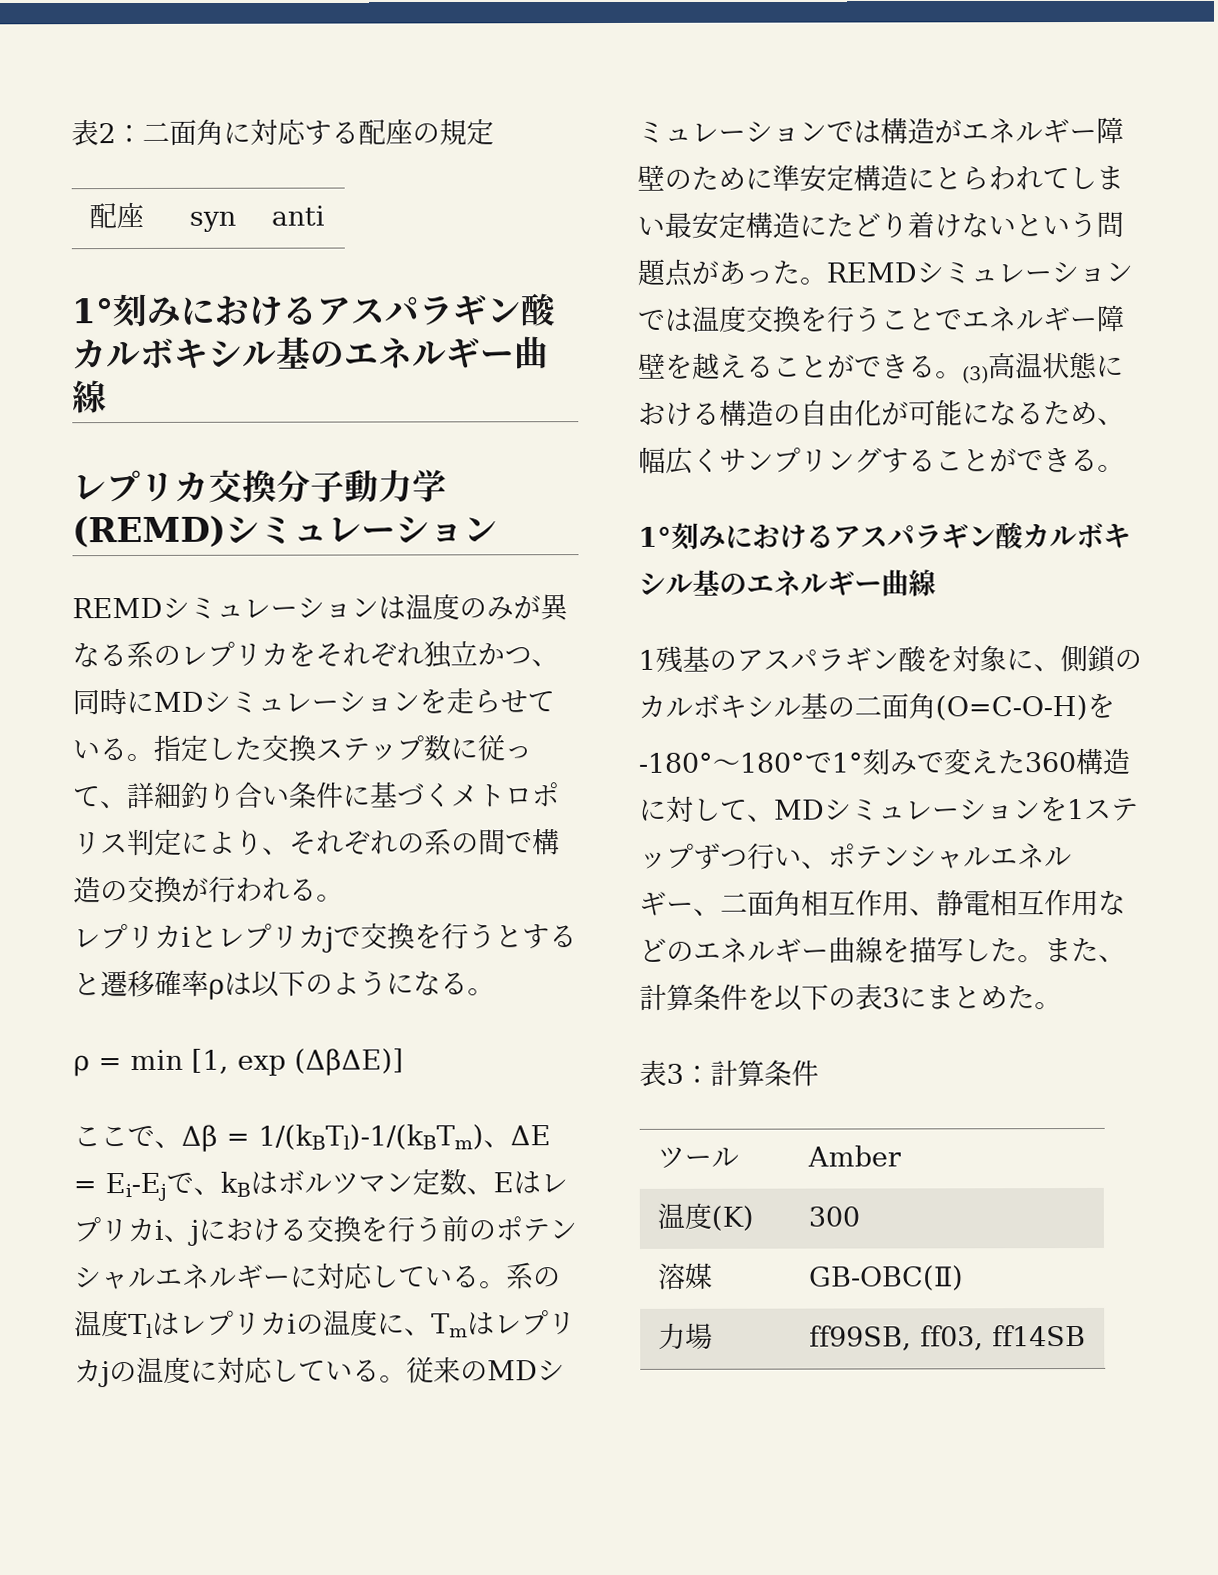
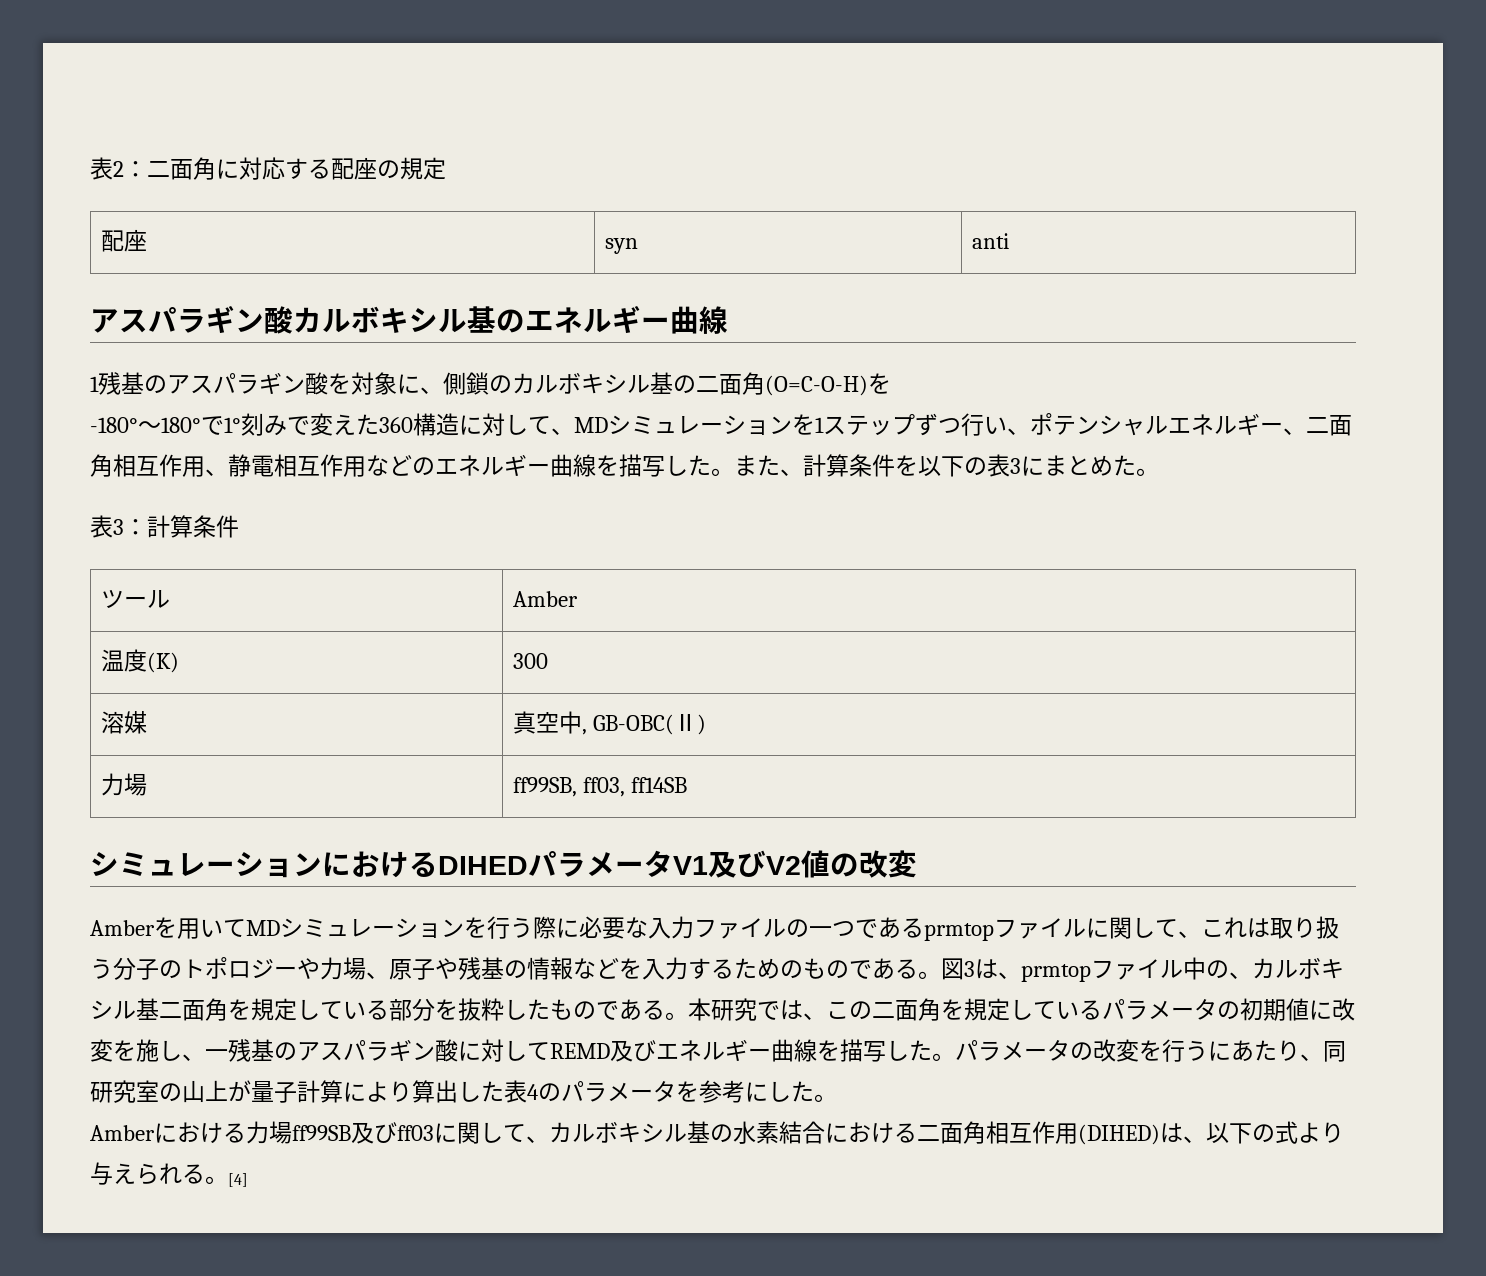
  配座 | syn | anti
- 1°刻みにおけるアスパラギン酸カルボキシル基のエネルギー曲線
- レプリカ交換分子動力学(REMD)シミュレーション
- REMDシミュレーションは温度のみが異なる系のレプリカをそれぞれ独立かつ、同時にMDシミュレーションを走らせている。指定した交換ステップ数に従って、詳細釣り合い条件に基づくメトロポリス判定により、それぞれの系の間で構造の交換が行われる。
- レプリカiとレプリカjで交換を行うとすると遷移確率ρは以下のようになる。
- ρ = min [1, exp (ΔβΔΕ)]
- ここで、Δβ = 1/(kBTl)‐1/(kBTm)、ΔΕ = Ei‐Ejで、kBはボルツマン定数、Eはレプリカi、jにおける交換を行う前のポテンシャルエネルギーに対応している。系の温度Tlはレプリカiの温度に、Tmはレプリカjの温度に対応している。従来のMDシミュレーションでは構造がエネルギー障壁のために準安定構造にとらわれてしまい最安定構造にたどり着けないという問題点があった。REMDシミュレーションでは温度交換を行うことでエネルギー障壁を越えることができる。(3)高温状態における構造の自由化が可能になるため、幅広くサンプリングすることができる。
- 1°刻みにおけるアスパラギン酸カルボキシル基のエネルギー曲線
+ アスパラギン酸カルボキシル基のエネルギー曲線
- 溶媒 | GB-OBC(Ⅱ)
+ 溶媒 | 真空中, GB-OBC(Ⅱ)
+ シミュレーションにおけるDIHEDパラメータV1及びV2値の改変
+ Amberを用いてMDシミュレーションを行う際に必要な入力ファイルの一つであるprmtopファイルに関して、これは取り扱う分子のトポロジーや力場、原子や残基の情報などを入力するためのものである。図3は、prmtopファイル中の、カルボキシル基二面角を規定している部分を抜粋したものである。本研究では、この二面角を規定しているパラメータの初期値に改変を施し、一残基のアスパラギン酸に対してREMD及びエネルギー曲線を描写した。パラメータの改変を行うにあたり、同研究室の山上が量子計算により算出した表4のパラメータを参考にした。
+ Amberにおける力場ff99SB及びff03に関して、カルボキシル基の水素結合における二面角相互作用(DIHED)は、以下の式より与えられる。[4]

